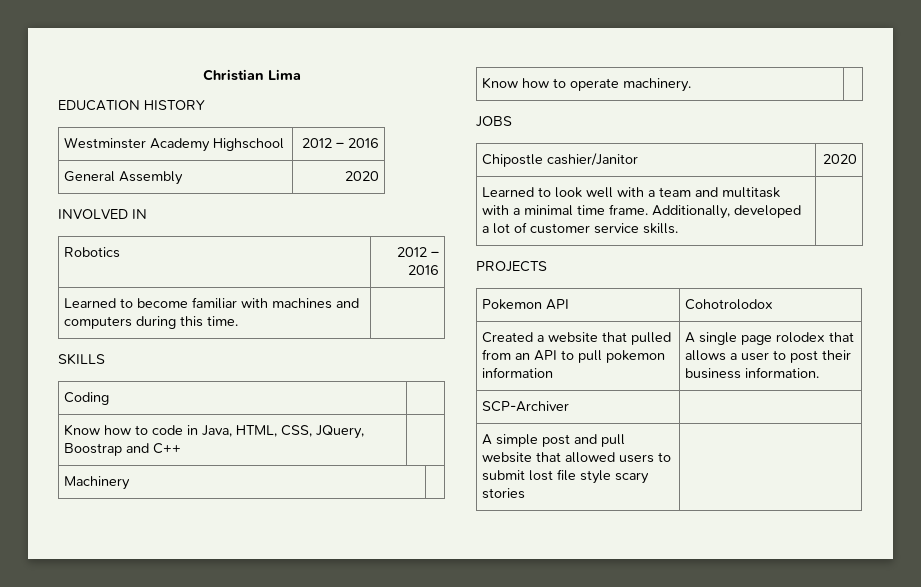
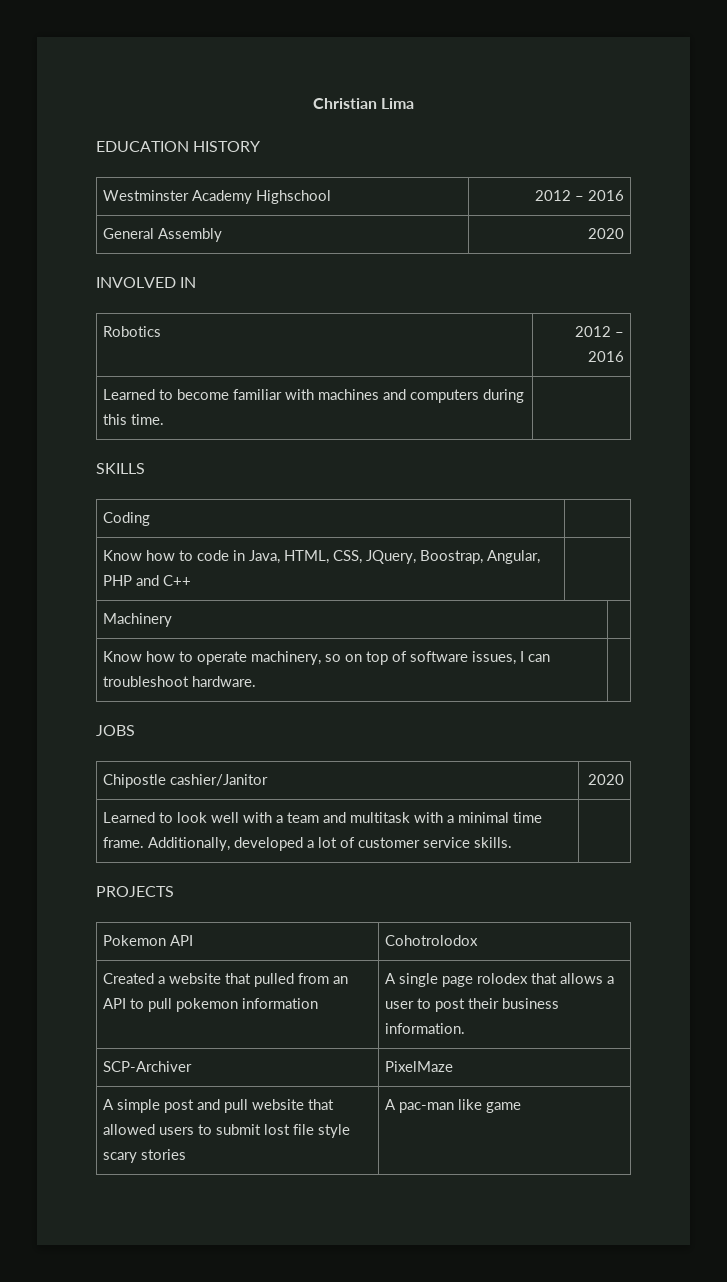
- Know how to code in Java, HTML, CSS, JQuery, Boostrap and C++ |
+ Know how to code in Java, HTML, CSS, JQuery, Boostrap, Angular, PHP and C++ |
- Know how to operate machinery. |
+ Know how to operate machinery, so on top of software issues, I can troubleshoot hardware. |
- SCP-Archiver |
+ SCP-Archiver | PixelMaze
- A simple post and pull website that allowed users to submit lost file style scary stories |
+ A simple post and pull website that allowed users to submit lost file style scary stories | A pac-man like game

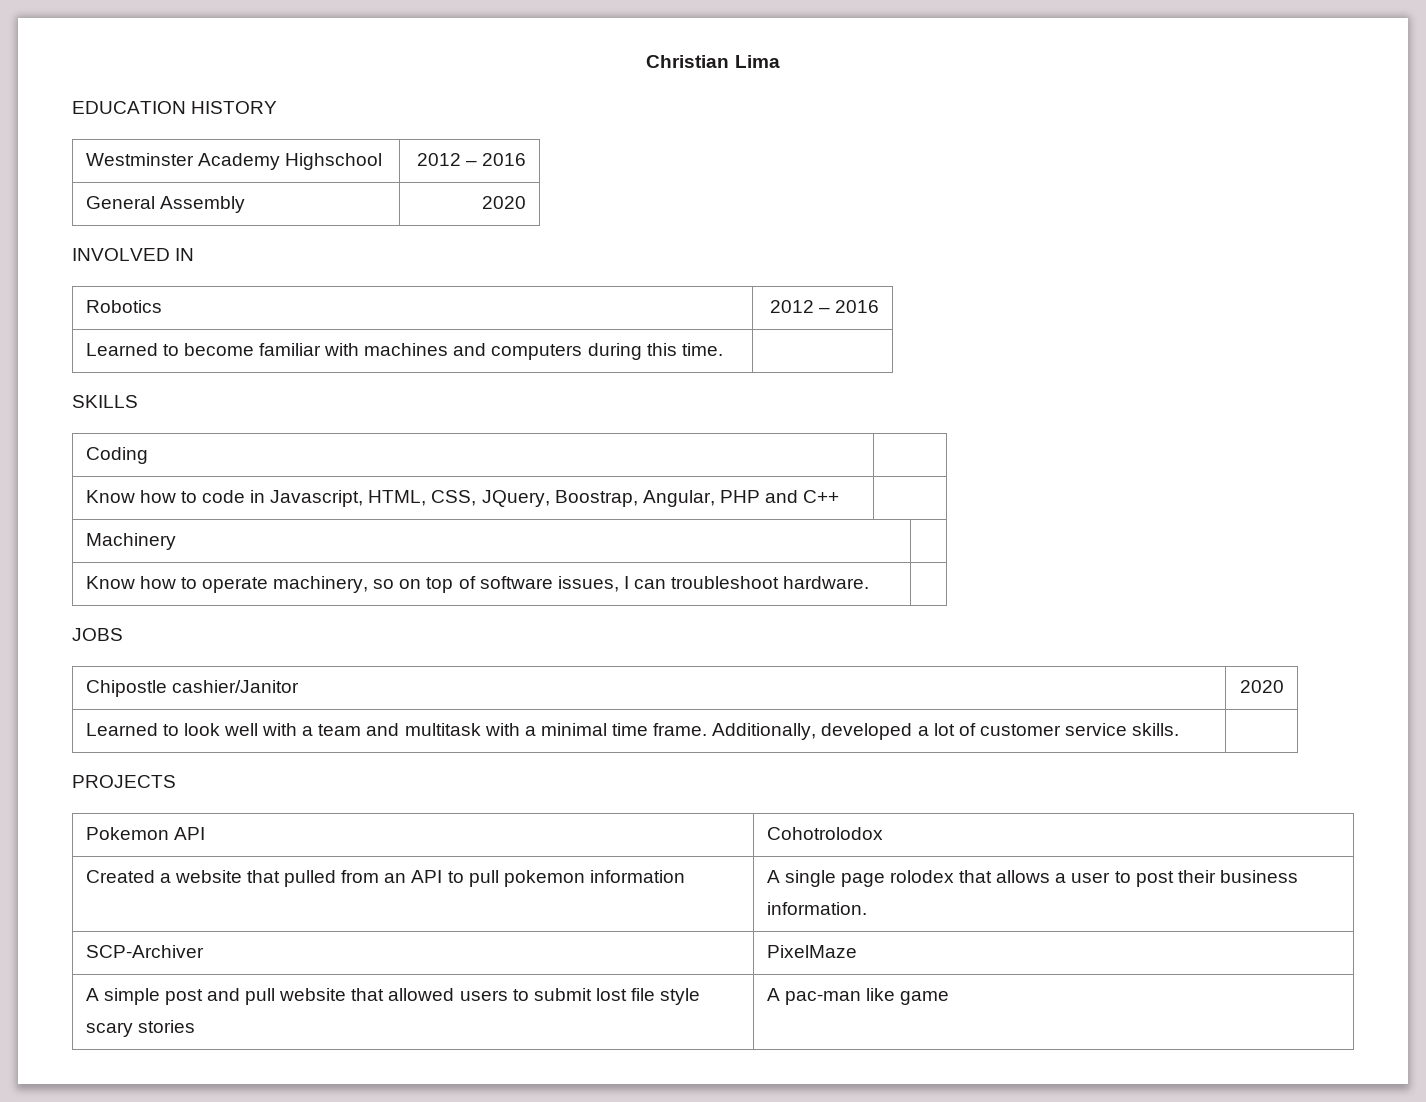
- Know how to code in Java, HTML, CSS, JQuery, Boostrap, Angular, PHP and C++ |
+ Know how to code in Javascript, HTML, CSS, JQuery, Boostrap, Angular, PHP and C++ |

